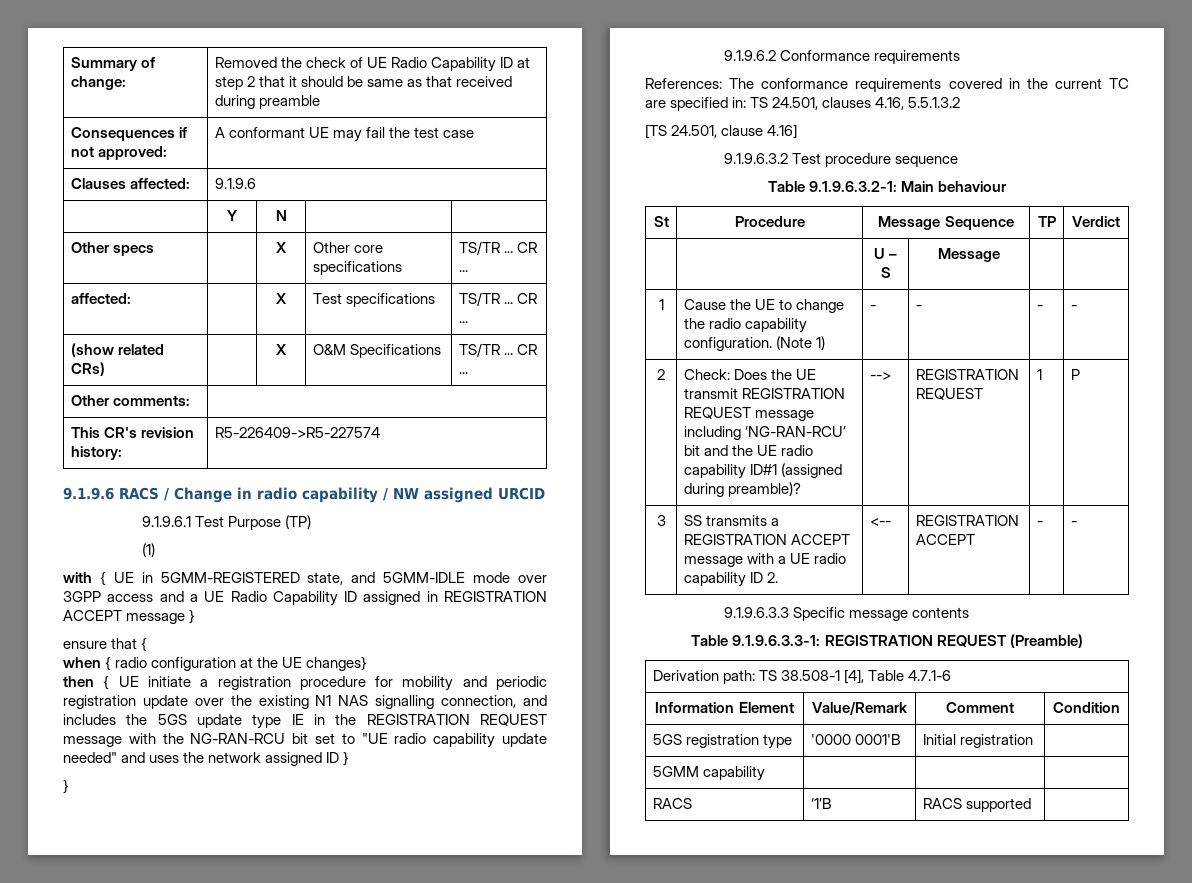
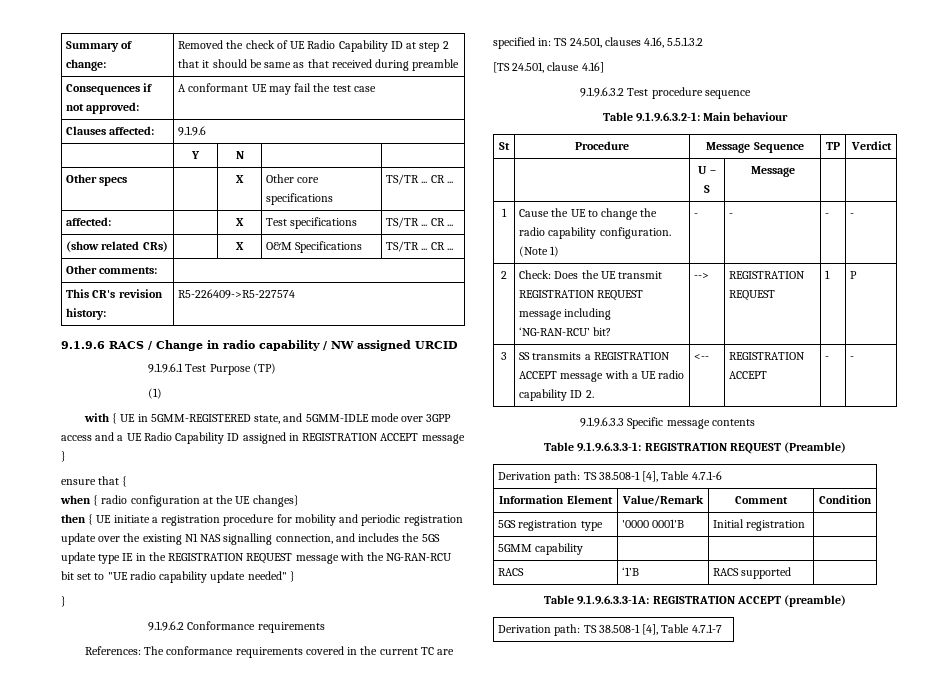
- then { UE initiate a registration procedure for mobility and periodic registration update over the existing N1 NAS signalling connection, and includes the 5GS update type IE in the REGISTRATION REQUEST message with the NG-RAN-RCU bit set to "UE radio capability update needed" and uses the network assigned ID }
+ then { UE initiate a registration procedure for mobility and periodic registration update over the existing N1 NAS signalling connection, and includes the 5GS update type IE in the REGISTRATION REQUEST message with the NG-RAN-RCU bit set to "UE radio capability update needed" }
- 2 | Check: Does the UE transmit REGISTRATION REQUEST message including ‘NG-RAN-RCU’ bit and the UE radio capability ID#1 (assigned during preamble)? | --> | REGISTRATION REQUEST | 1 | P
+ 2 | Check: Does the UE transmit REGISTRATION REQUEST message including ‘NG-RAN-RCU’ bit? | --> | REGISTRATION REQUEST | 1 | P
+ Table 9.1.9.6.3.3-1A: REGISTRATION ACCEPT (preamble)
+ Derivation path: TS 38.508-1 [4], Table 4.7.1-7

